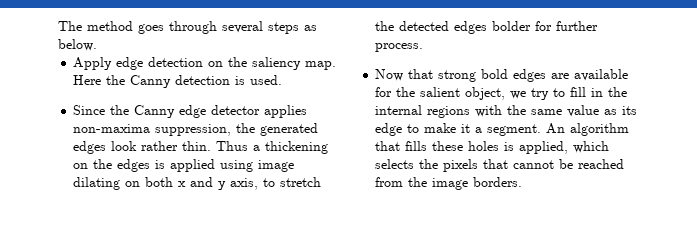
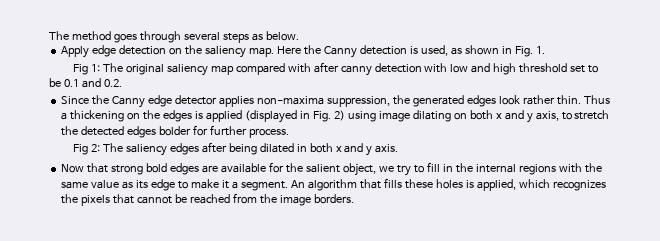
- Here the Canny detection is used.
+ Here the Canny detection is used, as shown in Fig. 1.
+ Fig 1: The original saliency map compared with after canny detection with low and high threshold set to be 0.1 and 0.2.
- Thus a thickening on the edges is applied using image dilating on both x and y axis, to stretch the detected edges bolder for further process.
+ Thus a thickening on the edges is applied (displayed in Fig. 2) using image dilating on both x and y axis, to stretch the detected edges bolder for further process.
+ Fig 2: The saliency edges after being dilated in both x and y axis.
- An algorithm that fills these holes is applied, which selects the pixels that cannot be reached from the image borders.
+ An algorithm that fills these holes is applied, which recognizes the pixels that cannot be reached from the image borders.

